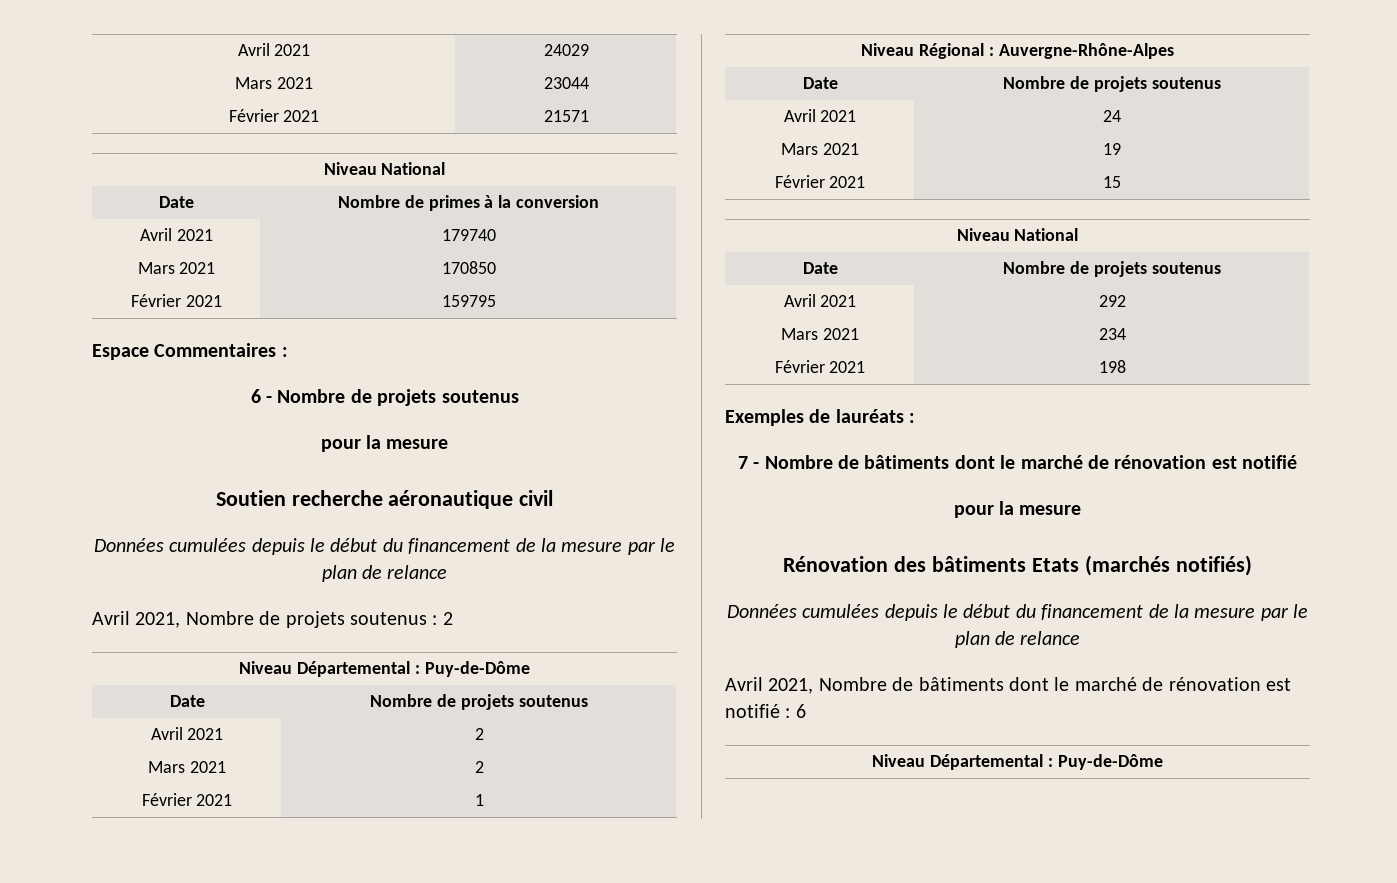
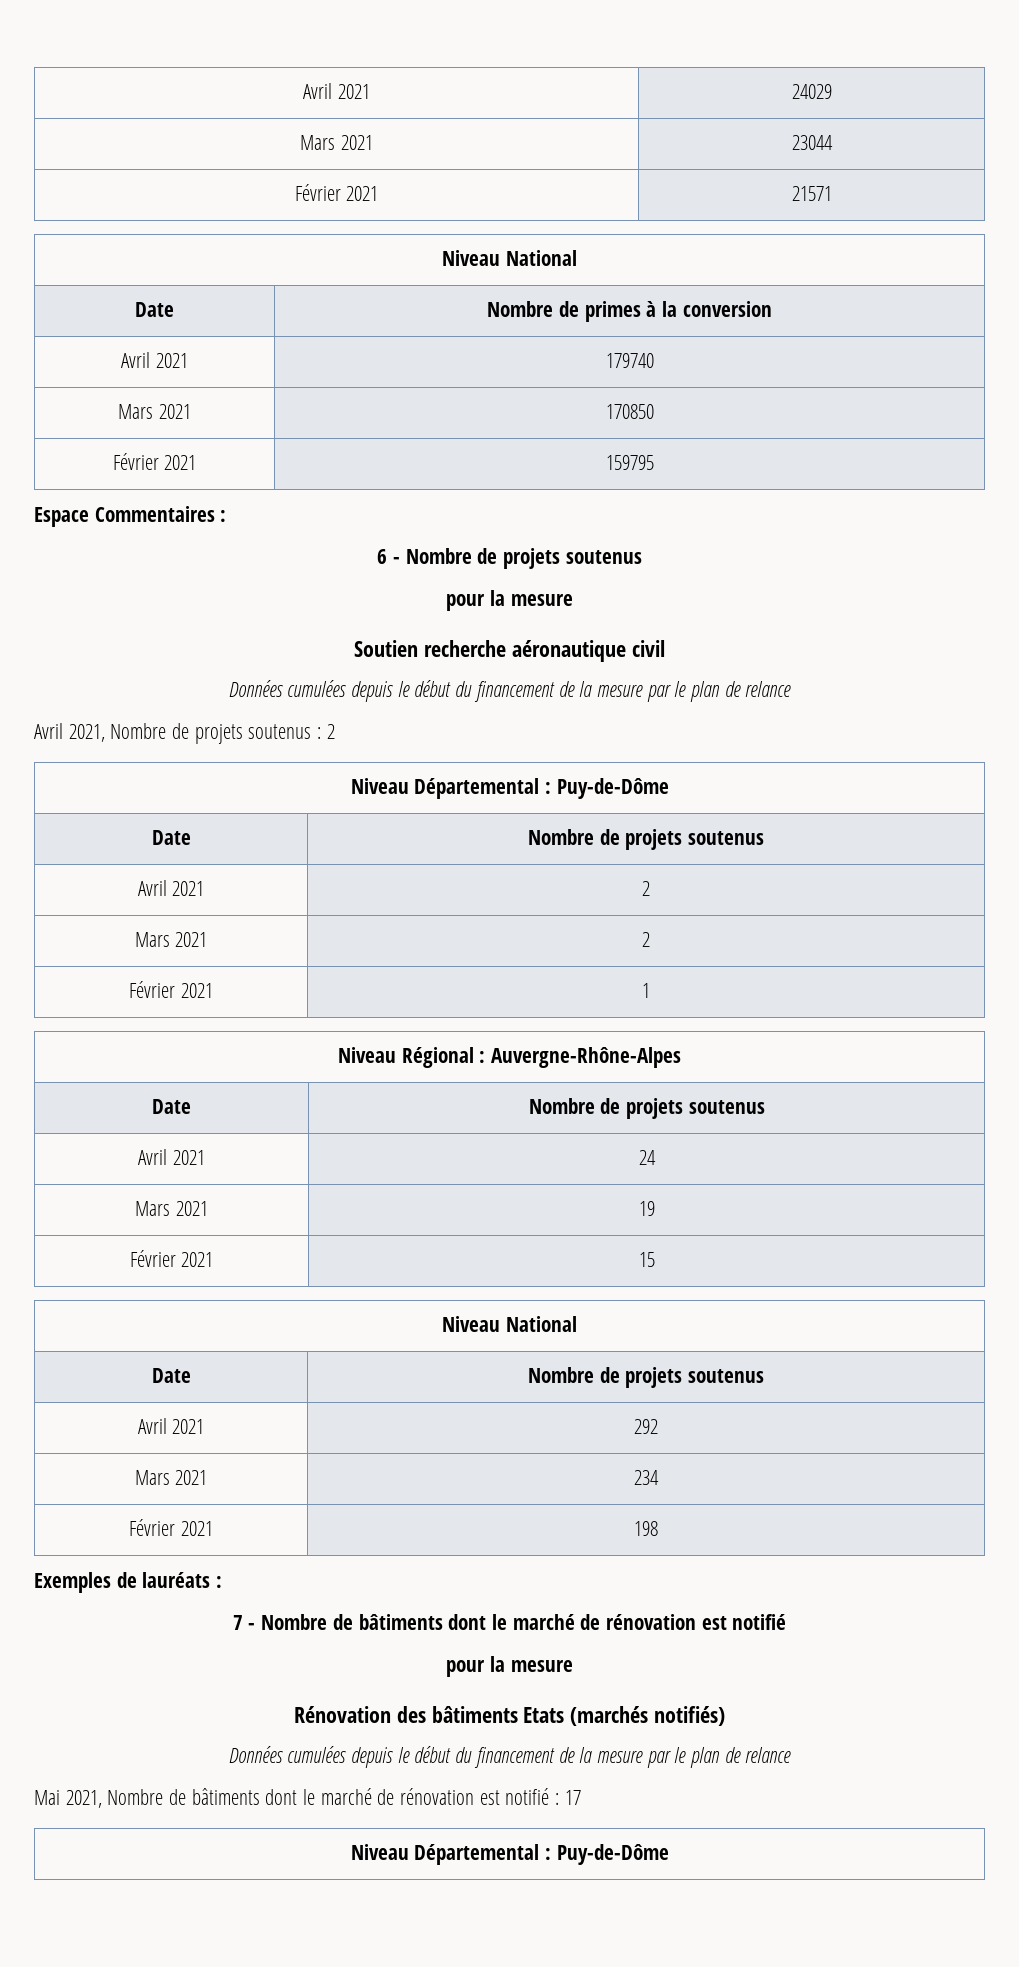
- Avril 2021, Nombre de bâtiments dont le marché de rénovation est notifié : 6
+ Mai 2021, Nombre de bâtiments dont le marché de rénovation est notifié : 17

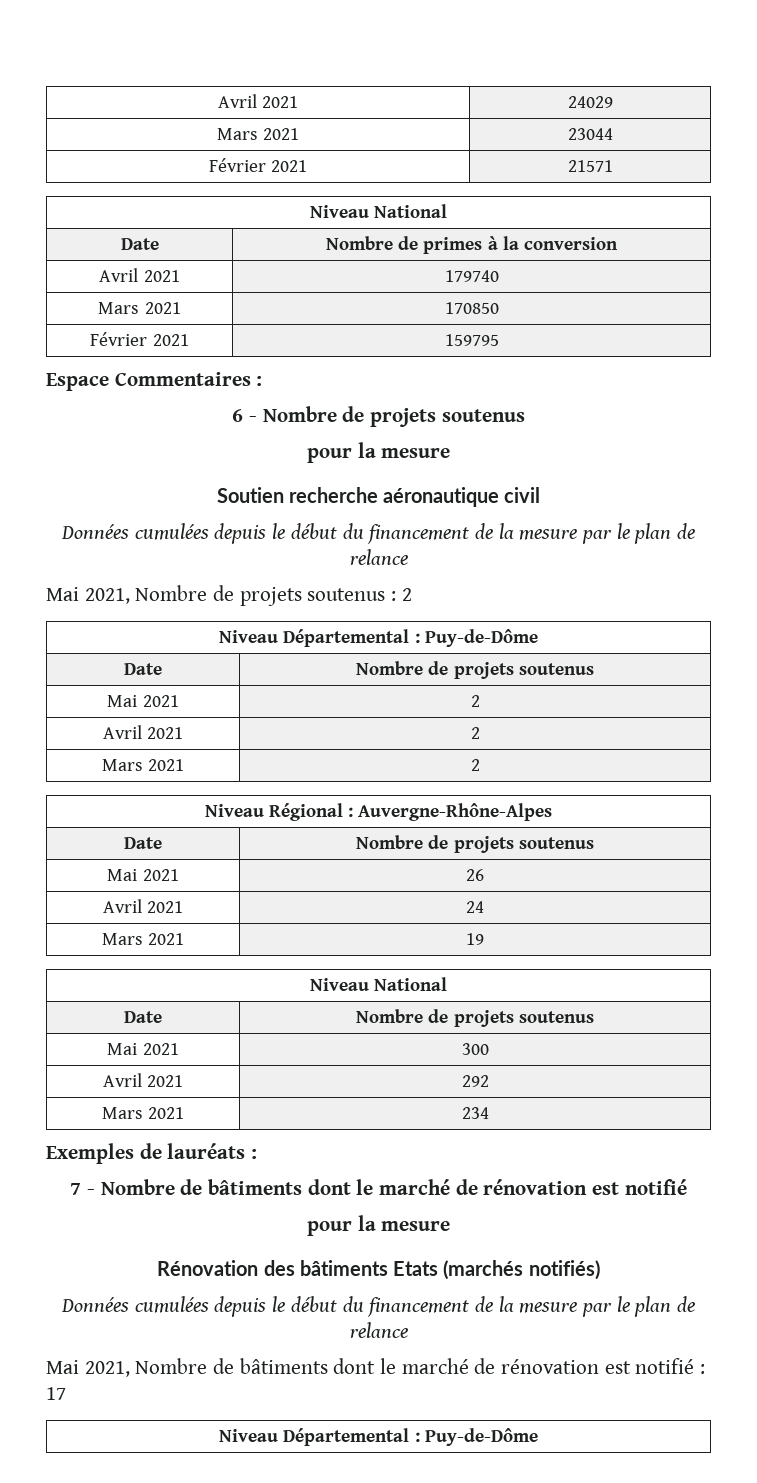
- Avril 2021, Nombre de projets soutenus : 2
+ Mai 2021, Nombre de projets soutenus : 2
+ Mai 2021 | 2
- Février 2021 | 1
+ Mai 2021 | 26
- Février 2021 | 15
+ Mai 2021 | 300
- Février 2021 | 198

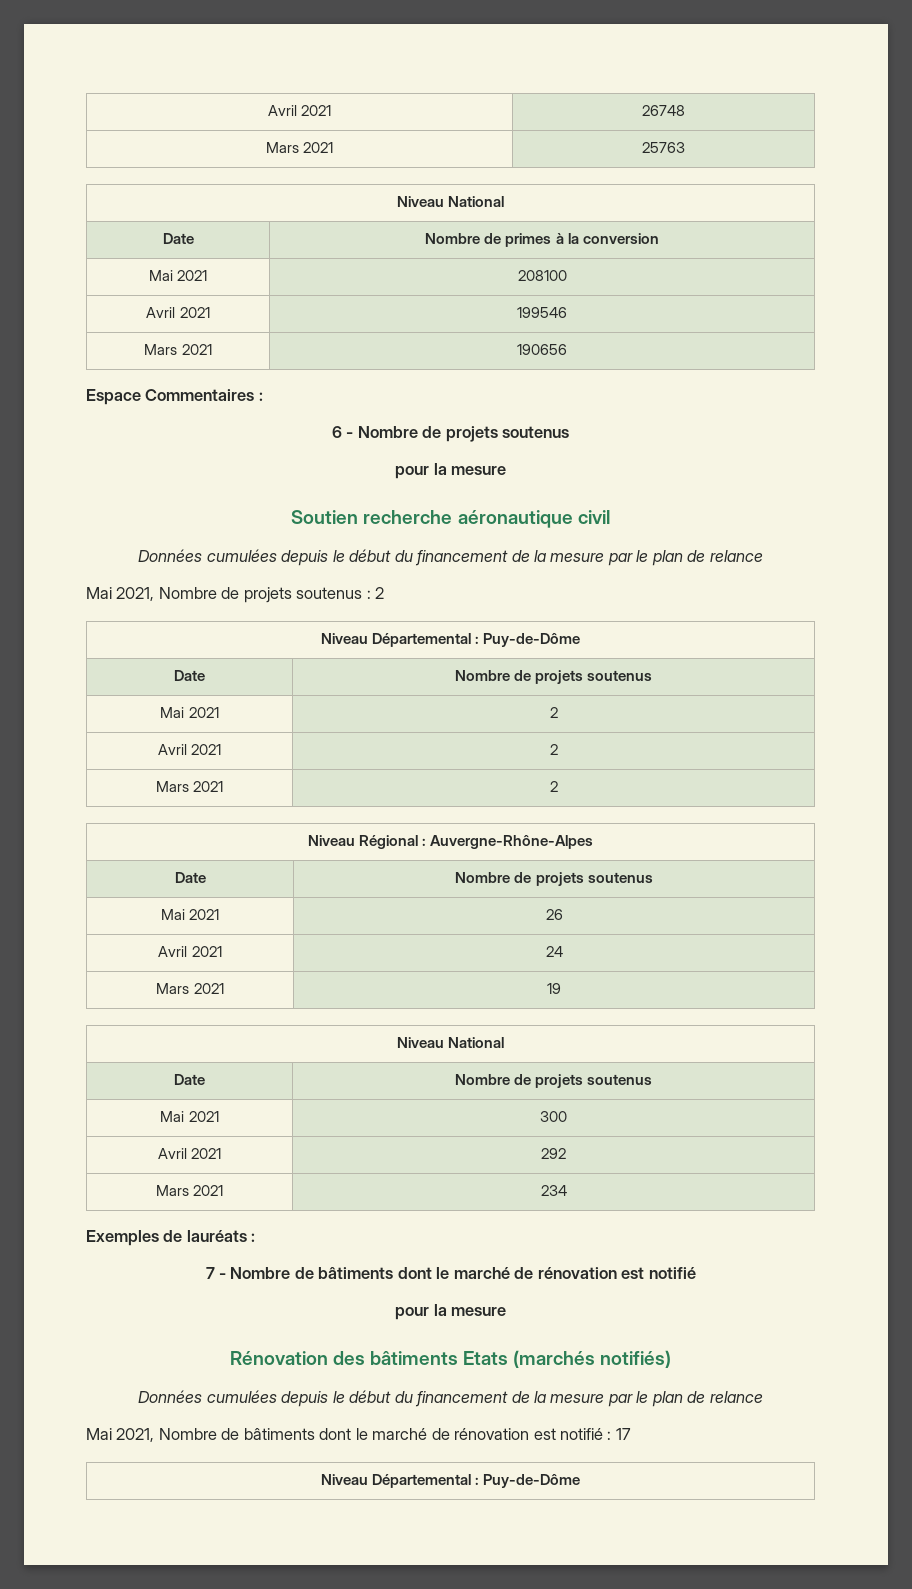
- Avril 2021 | 24029
- Mars 2021 | 23044
- Février 2021 | 21571
+ Avril 2021 | 26748
+ Mars 2021 | 25763
- Avril 2021 | 179740
- Mars 2021 | 170850
- Février 2021 | 159795
+ Mai 2021 | 208100
+ Avril 2021 | 199546
+ Mars 2021 | 190656

